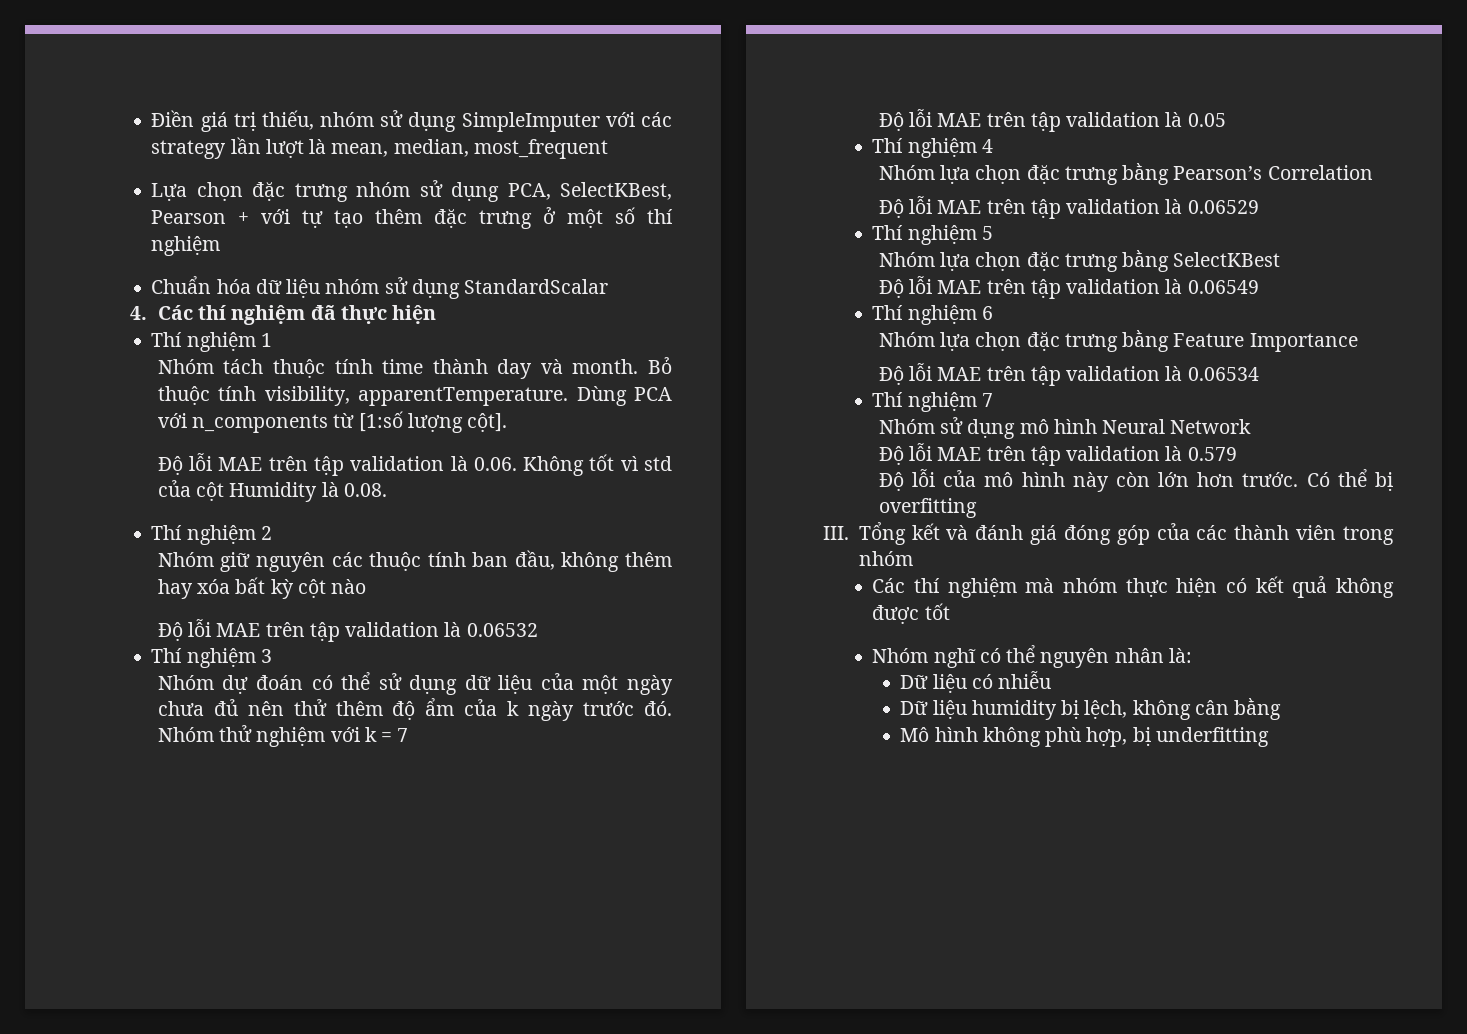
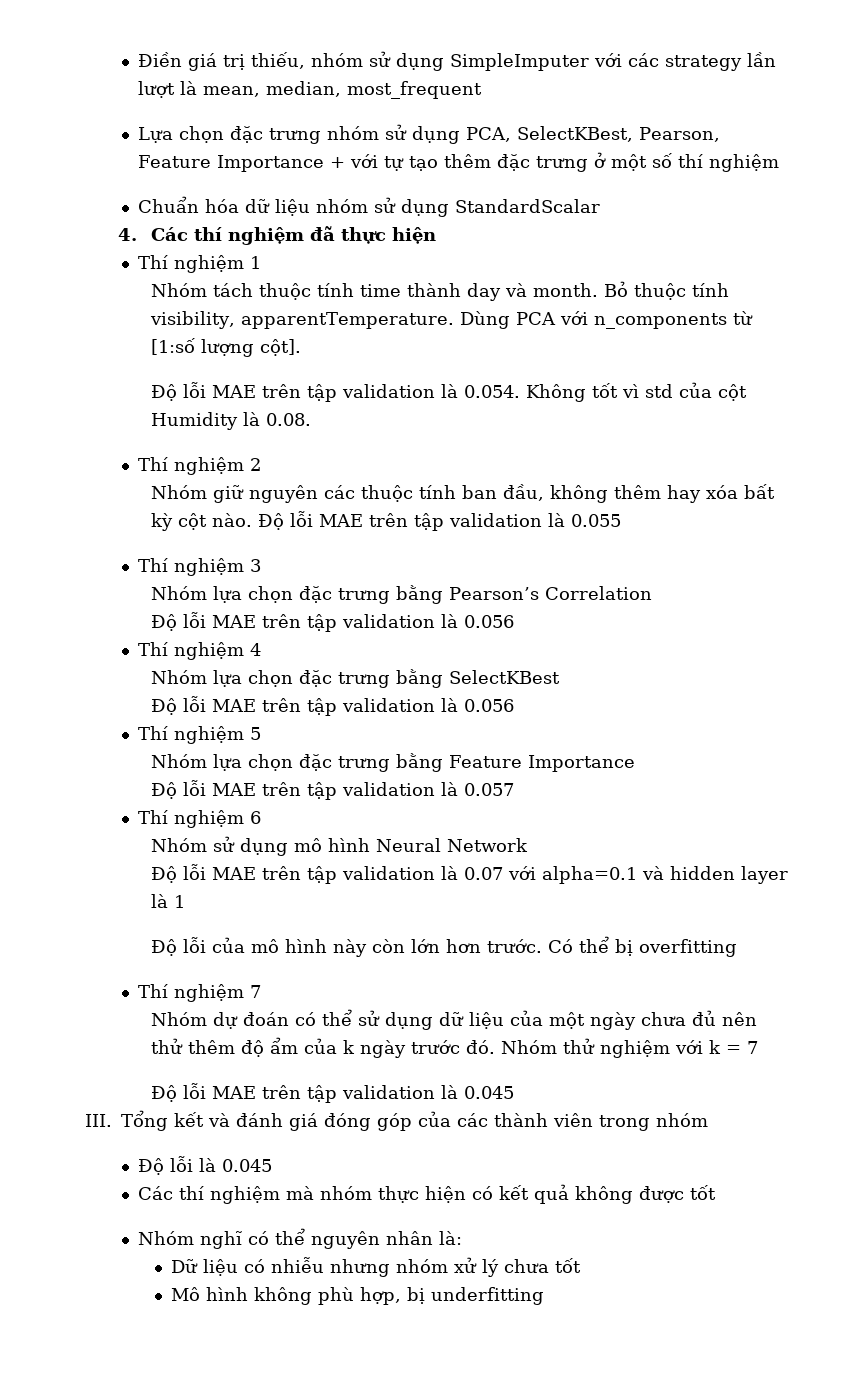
- Lựa chọn đặc trưng nhóm sử dụng PCA, SelectKBest, Pearson + với tự tạo thêm đặc trưng ở một số thí nghiệm
+ Lựa chọn đặc trưng nhóm sử dụng PCA, SelectKBest, Pearson, Feature Importance + với tự tạo thêm đặc trưng ở một số thí nghiệm
- Độ lỗi MAE trên tập validation là 0.06. Không tốt vì std của cột Humidity là 0.08.
+ Độ lỗi MAE trên tập validation là 0.054. Không tốt vì std của cột Humidity là 0.08.
- Nhóm giữ nguyên các thuộc tính ban đầu, không thêm hay xóa bất kỳ cột nào
- Độ lỗi MAE trên tập validation là 0.06532
+ Nhóm giữ nguyên các thuộc tính ban đầu, không thêm hay xóa bất kỳ cột nào. Độ lỗi MAE trên tập validation là 0.055
  Thí nghiệm 3
+ Nhóm lựa chọn đặc trưng bằng Pearson’s Correlation
+ Độ lỗi MAE trên tập validation là 0.056
+ Thí nghiệm 4
+ Nhóm lựa chọn đặc trưng bằng SelectKBest
+ Độ lỗi MAE trên tập validation là 0.056
+ Thí nghiệm 5
+ Nhóm lựa chọn đặc trưng bằng Feature Importance
+ Độ lỗi MAE trên tập validation là 0.057
+ Thí nghiệm 6
+ Nhóm sử dụng mô hình Neural Network
+ Độ lỗi MAE trên tập validation là 0.07 với alpha=0.1 và hidden layer là 1
+ Độ lỗi của mô hình này còn lớn hơn trước. Có thể bị overfitting
+ Thí nghiệm 7
- Độ lỗi MAE trên tập validation là 0.05
- Thí nghiệm 4
- Nhóm lựa chọn đặc trưng bằng Pearson’s Correlation
- Độ lỗi MAE trên tập validation là 0.06529
- Thí nghiệm 5
- Nhóm lựa chọn đặc trưng bằng SelectKBest
- Độ lỗi MAE trên tập validation là 0.06549
- Thí nghiệm 6
- Nhóm lựa chọn đặc trưng bằng Feature Importance
- Độ lỗi MAE trên tập validation là 0.06534
- Thí nghiệm 7
- Nhóm sử dụng mô hình Neural Network
- Độ lỗi MAE trên tập validation là 0.579
- Độ lỗi của mô hình này còn lớn hơn trước. Có thể bị overfitting
+ Độ lỗi MAE trên tập validation là 0.045
+ Độ lỗi là 0.045
- Dữ liệu có nhiễu
- Dữ liệu humidity bị lệch, không cân bằng
+ Dữ liệu có nhiễu nhưng nhóm xử lý chưa tốt

